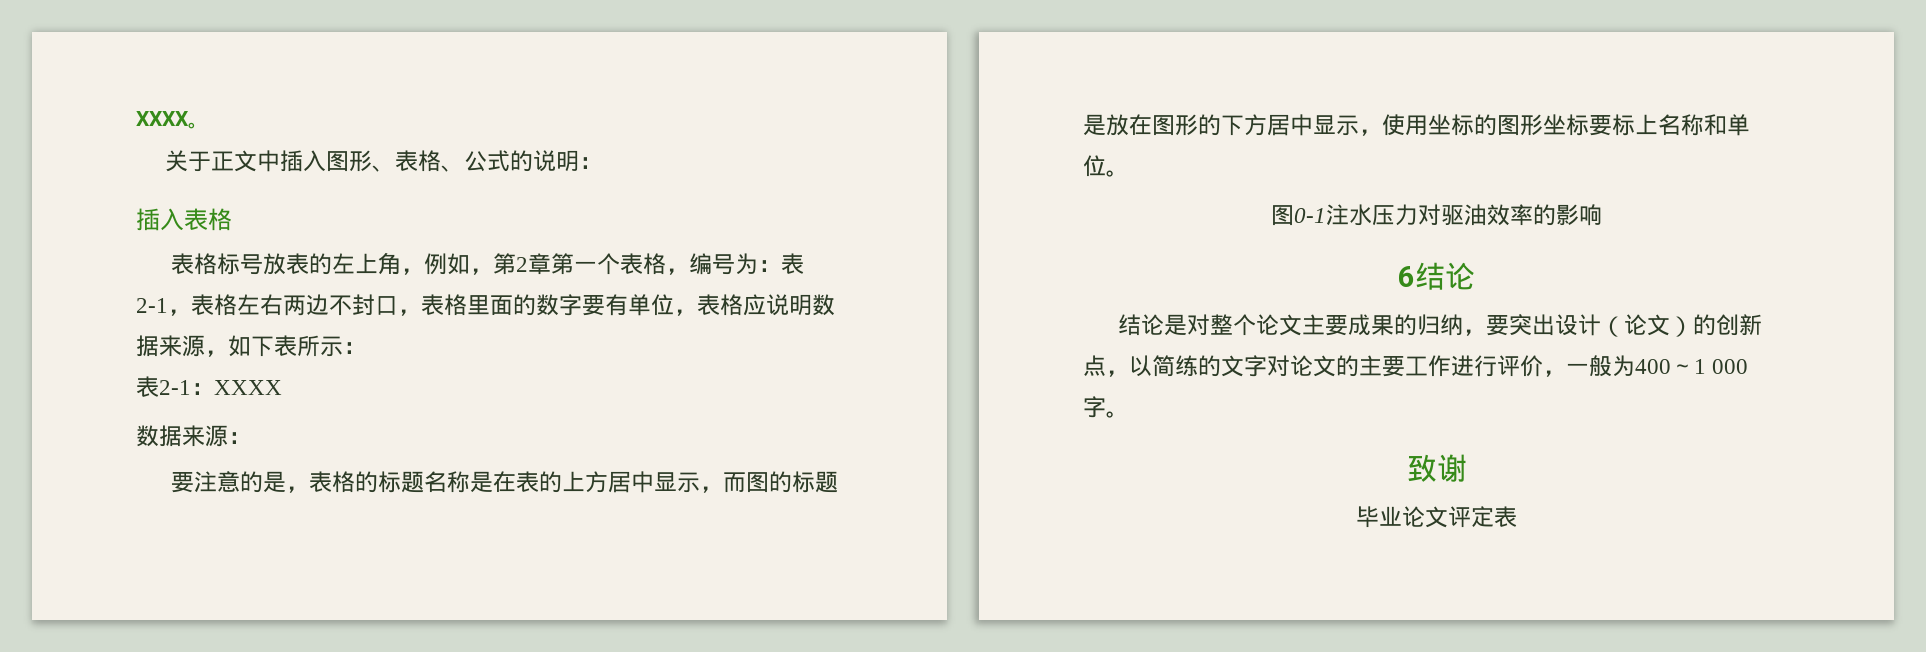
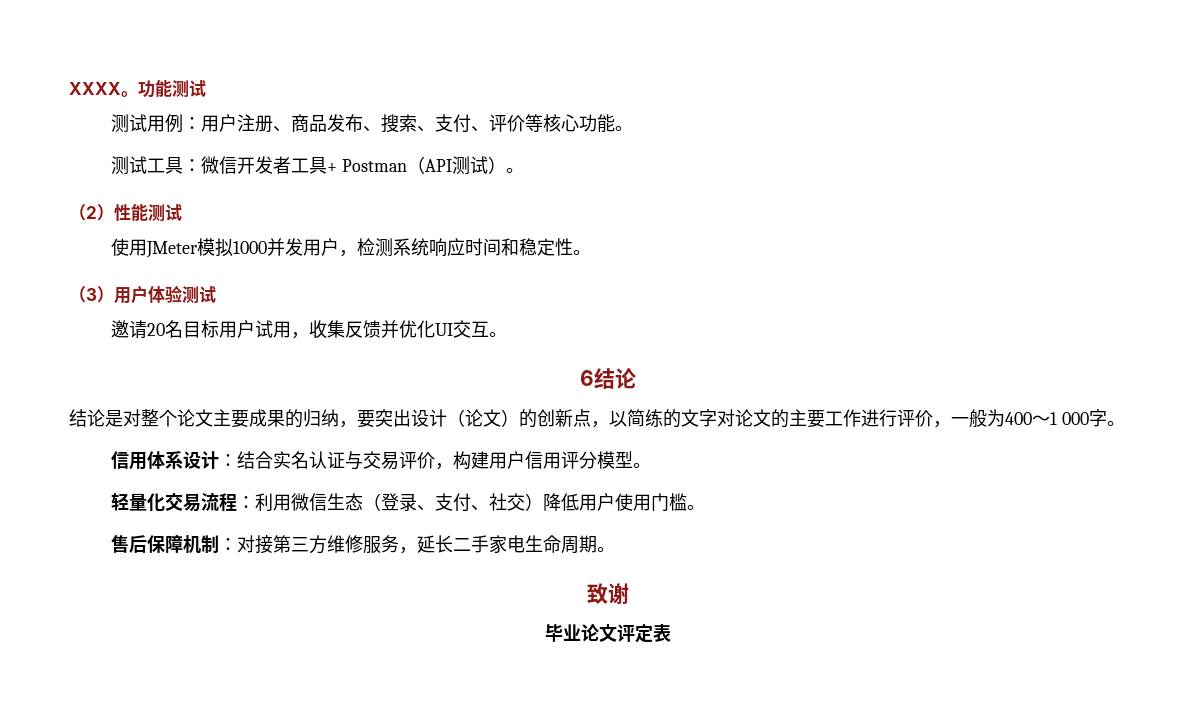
- XXXX。
- 关于正文中插入图形、表格、公式的说明：
- 插入表格
- 表格标号放表的左上角，例如，第2章第一个表格，编号为：表2-1，表格左右两边不封口，表格里面的数字要有单位，表格应说明数据来源，如下表所示：
- 表2-1：XXXX
- 数据来源：
- 要注意的是，表格的标题名称是在表的上方居中显示，而图的标题是放在图形的下方居中显示，使用坐标的图形坐标要标上名称和单位。
- 图0-1注水压力对驱油效率的影响
+ XXXX。功能测试
+ 测试用例：用户注册、商品发布、搜索、支付、评价等核心功能。
+ 测试工具：微信开发者工具+ Postman（API测试）。
+ （2）性能测试
+ 使用JMeter模拟1000并发用户，检测系统响应时间和稳定性。
+ （3）用户体验测试
+ 邀请20名目标用户试用，收集反馈并优化UI交互。
+ 信用体系设计：结合实名认证与交易评价，构建用户信用评分模型。
+ 轻量化交易流程：利用微信生态（登录、支付、社交）降低用户使用门槛。
+ 售后保障机制：对接第三方维修服务，延长二手家电生命周期。

